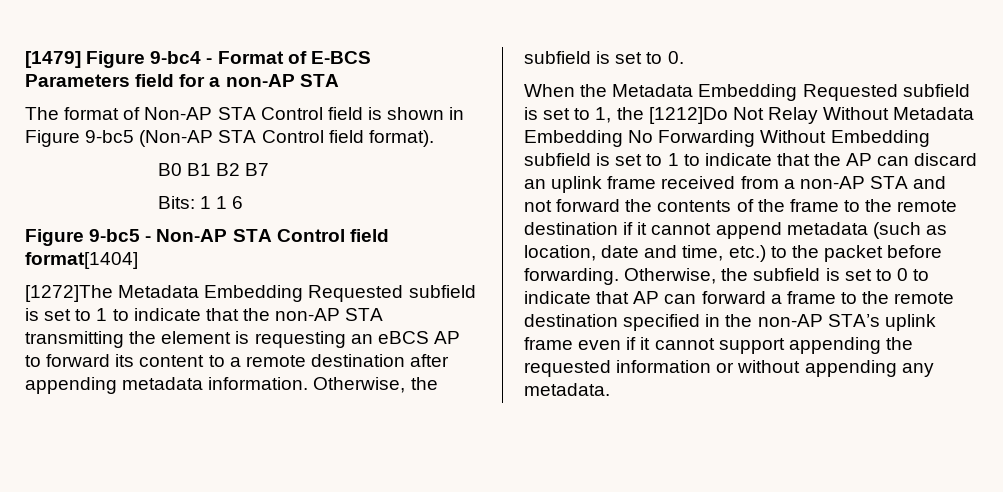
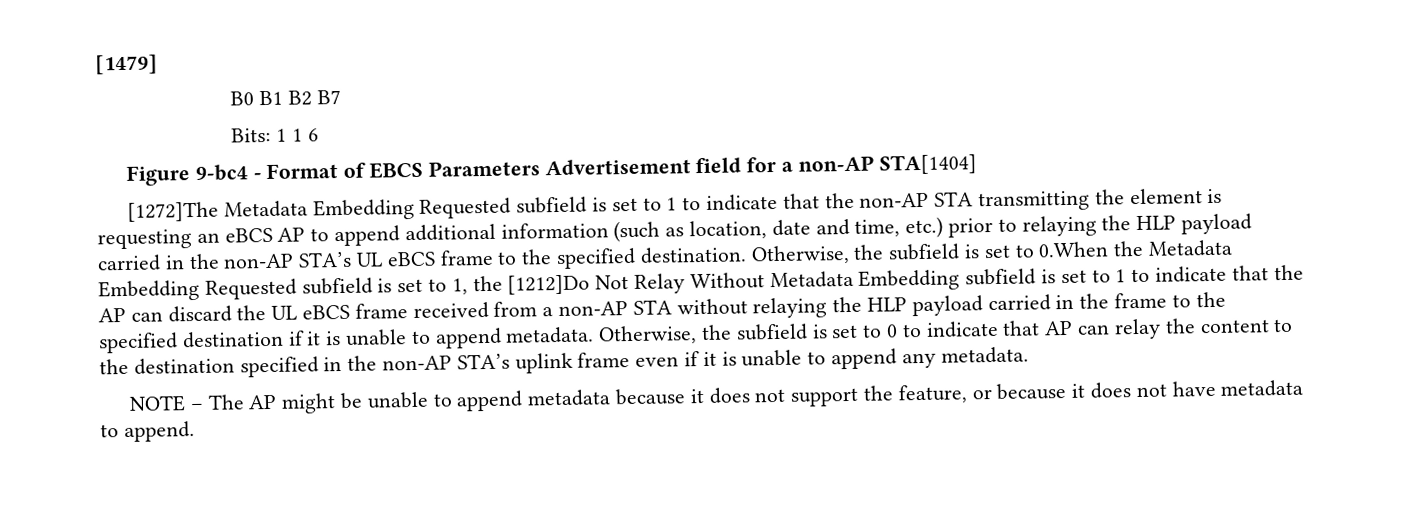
- [1479] Figure 9-bc4 - Format of E-BCS Parameters field for a non-AP STA
- The format of Non-AP STA Control field is shown in Figure 9-bc5 (Non-AP STA Control field format).
+ [1479]
- Figure 9-bc5 - Non-AP STA Control field format[1404]
+ Figure 9-bc4 - Format of EBCS Parameters Advertisement field for a non-AP STA[1404]
- [1272]The Metadata Embedding Requested subfield is set to 1 to indicate that the non-AP STA transmitting the element is requesting an eBCS AP to forward its content to a remote destination after appending metadata information. Otherwise, the subfield is set to 0.
- When the Metadata Embedding Requested subfield is set to 1, the [1212]Do Not Relay Without Metadata Embedding No Forwarding Without Embedding subfield is set to 1 to indicate that the AP can discard an uplink frame received from a non-AP STA and not forward the contents of the frame to the remote destination if it cannot append metadata (such as location, date and time, etc.) to the packet before forwarding.
+ [1272]The Metadata Embedding Requested subfield is set to 1 to indicate that the non-AP STA transmitting the element is requesting an eBCS AP to append additional information (such as location, date and time, etc.) prior to relaying the HLP payload carried in the non-AP STA’s UL eBCS frame to the specified destination. Otherwise, the subfield is set to 0.When the Metadata Embedding Requested subfield is set to 1, the [1212]Do Not Relay Without Metadata Embedding subfield is set to 1 to indicate that the AP can discard the UL eBCS frame received from a non-AP STA without relaying the HLP payload carried in the frame to the specified destination if it is unable to append metadata.
- Otherwise, the subfield is set to 0 to indicate that AP can forward a frame to the remote destination specified in the non-AP STA’s uplink frame even if it cannot support appending the requested information or without appending any metadata.
+ Otherwise, the subfield is set to 0 to indicate that AP can relay the content to the destination specified in the non-AP STA’s uplink frame even if it is unable to append any metadata.
+ NOTE – The AP might be unable to append metadata because it does not support the feature, or because it does not have metadata to append.

